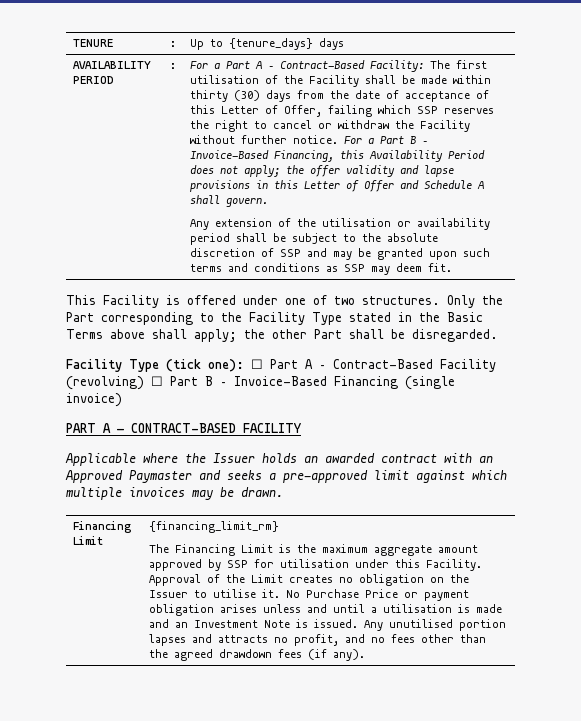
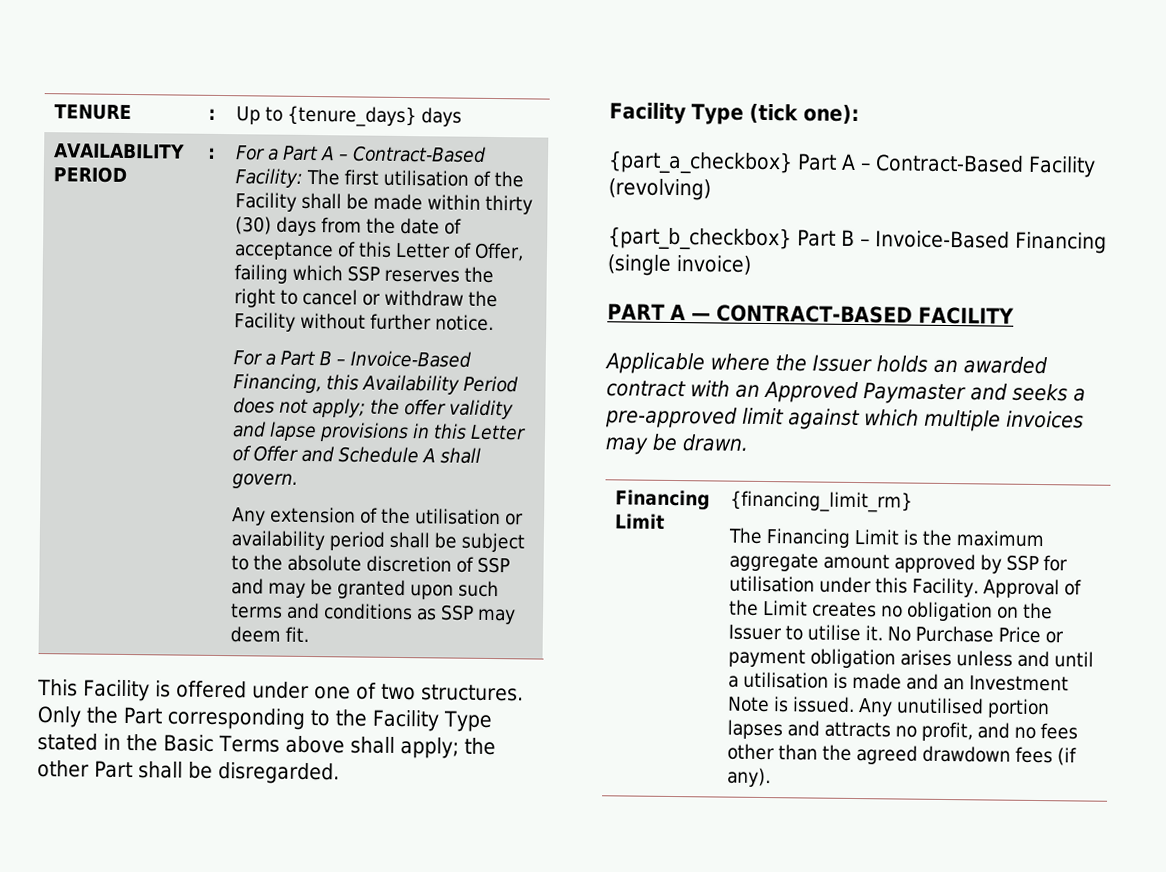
- The first utilisation of the Facility shall be made within thirty (30) days from the date of acceptance of this Letter of Offer, failing which SSP reserves the right to cancel or withdraw the Facility without further notice. For a Part B – Invoice-Based Financing, this Availability Period does not apply;
+ The first utilisation of the Facility shall be made within thirty (30) days from the date of acceptance of this Letter of Offer, failing which SSP reserves the right to cancel or withdraw the Facility without further notice.
+ For a Part B – Invoice-Based Financing, this Availability Period does not apply;
- Facility Type (tick one): ☐ Part A – Contract-Based Facility (revolving) ☐ Part B – Invoice-Based Financing (single invoice)
+ Facility Type (tick one):
+ {part_a_checkbox} Part A – Contract-Based Facility (revolving)
+ {part_b_checkbox} Part B – Invoice-Based Financing (single invoice)

